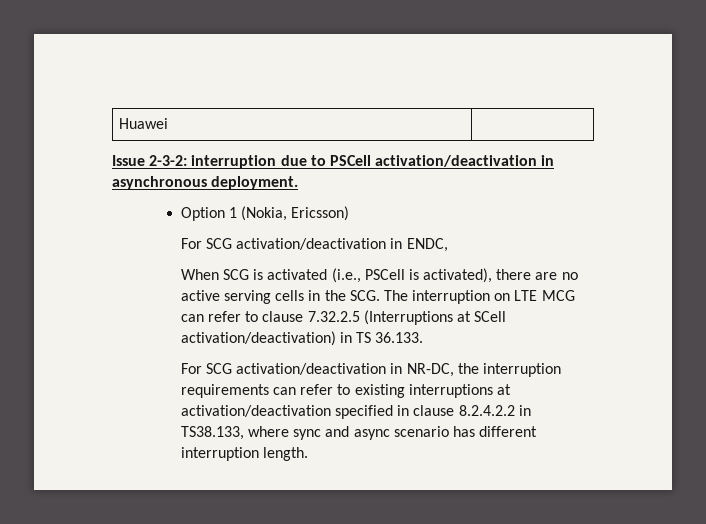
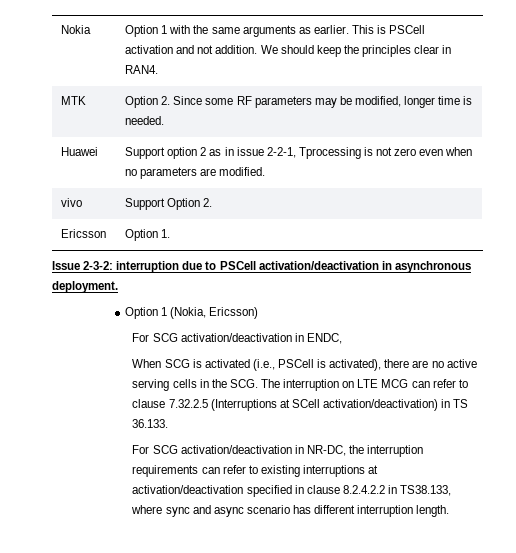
- Huawei |
+ Nokia | Option 1 with the same arguments as earlier. This is PSCell activation and not addition. We should keep the principles clear in RAN4.
+ MTK | Option 2. Since some RF parameters may be modified, longer time is needed.
+ Huawei | Support option 2 as in issue 2-2-1, Tprocessing is not zero even when no parameters are modified.
+ vivo | Support Option 2.
+ Ericsson | Option 1.

